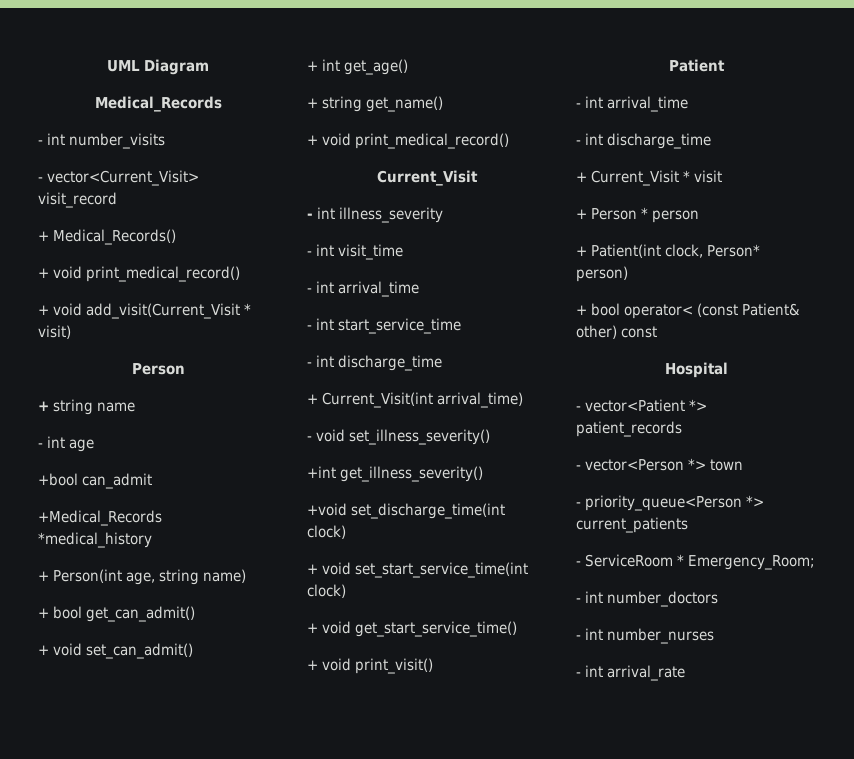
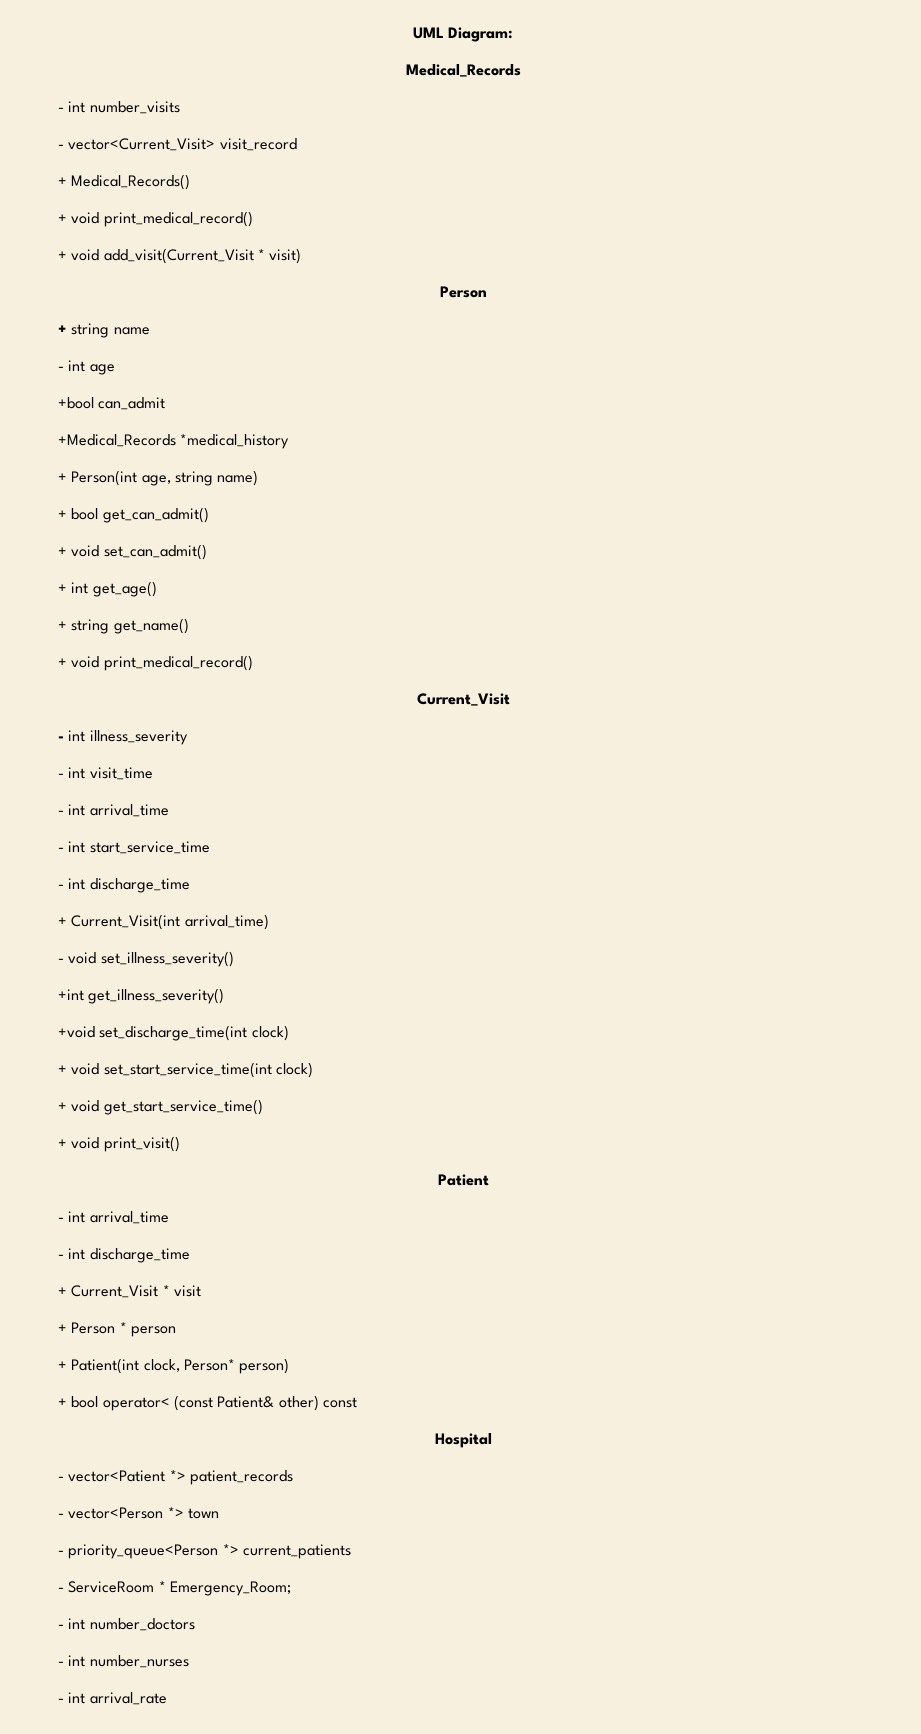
- UML Diagram
+ UML Diagram:

